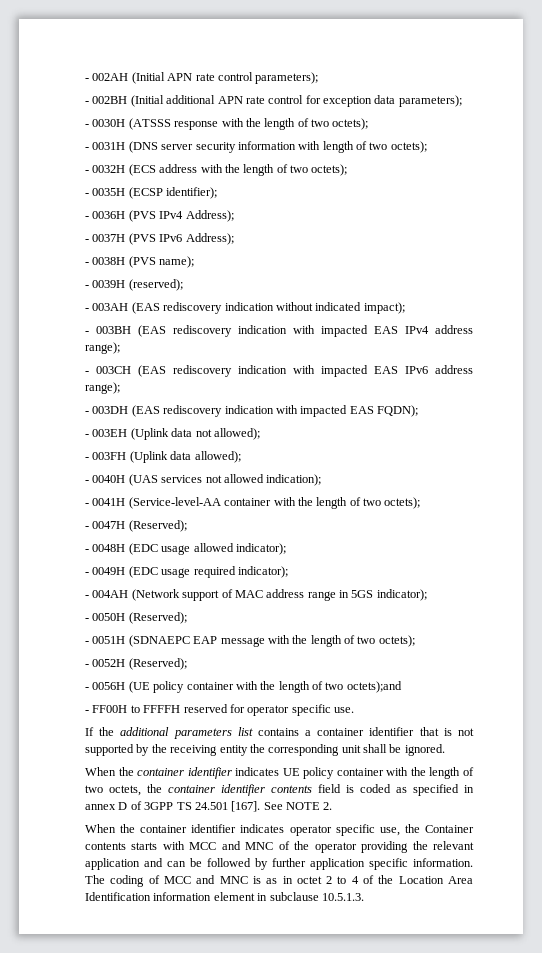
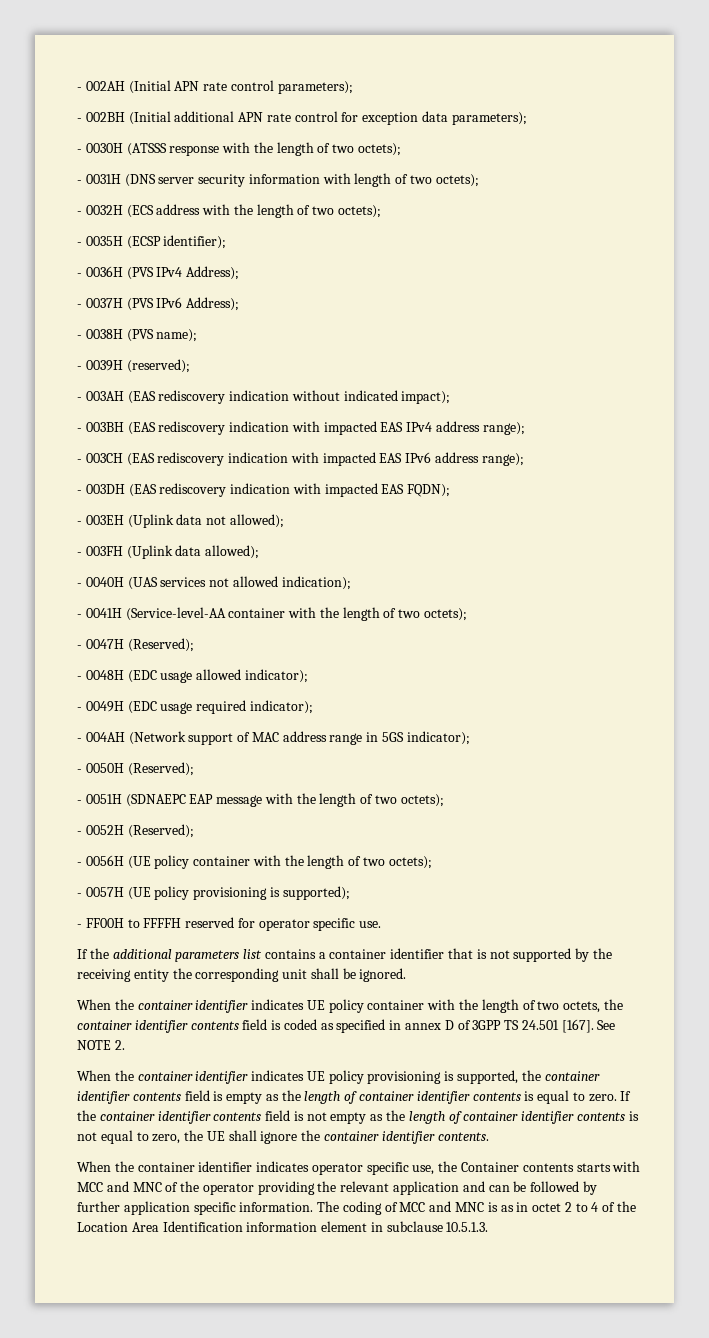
- - 0056H (UE policy container with the length of two octets);and
+ - 0056H (UE policy container with the length of two octets);
+ - 0057H (UE policy provisioning is supported);
+ When the container identifier indicates UE policy provisioning is supported, the container identifier contents field is empty as the length of container identifier contents is equal to zero. If the container identifier contents field is not empty as the length of container identifier contents is not equal to zero, the UE shall ignore the container identifier contents.

